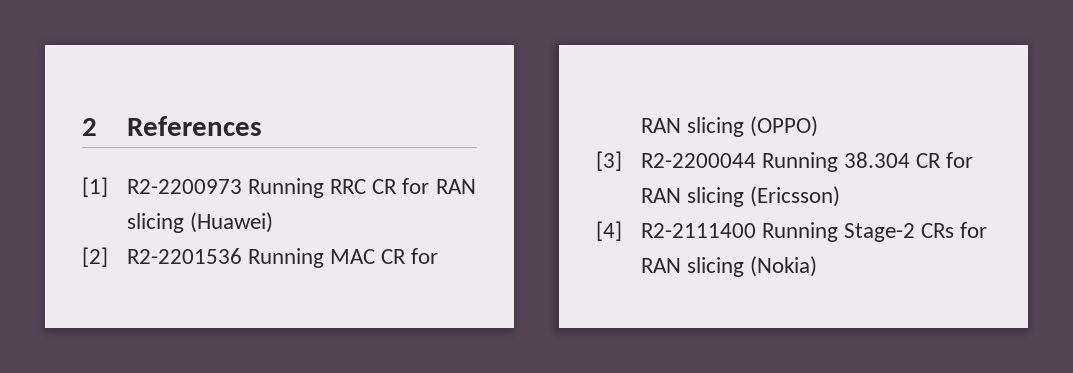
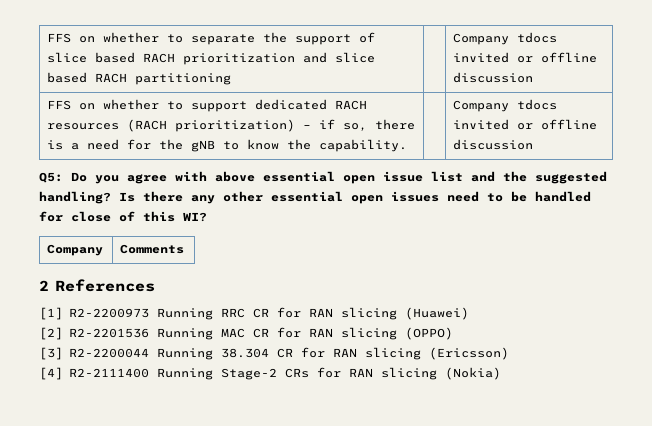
+ FFS on whether to separate the support of slice based RACH prioritization and slice based RACH partitioning | | Company tdocs invited or offline discussion
+ FFS on whether to support dedicated RACH resources (RACH prioritization) – if so, there is a need for the gNB to know the capability. | | Company tdocs invited or offline discussion
+ Q5: Do you agree with above essential open issue list and the suggested handling? Is there any other essential open issues need to be handled for close of this WI?
+ Company | Comments

